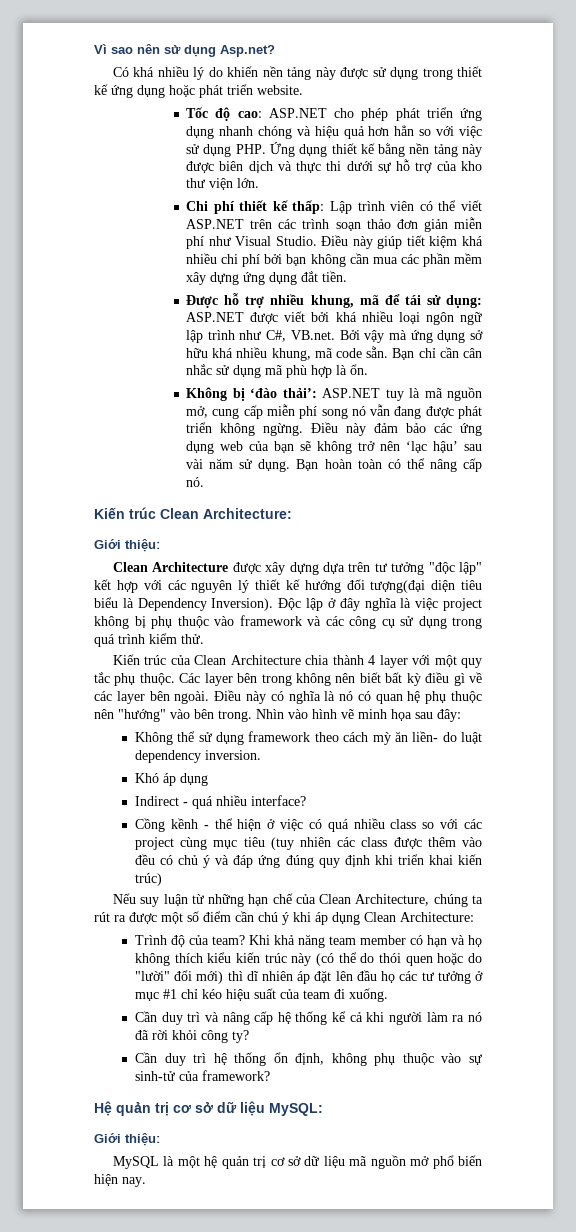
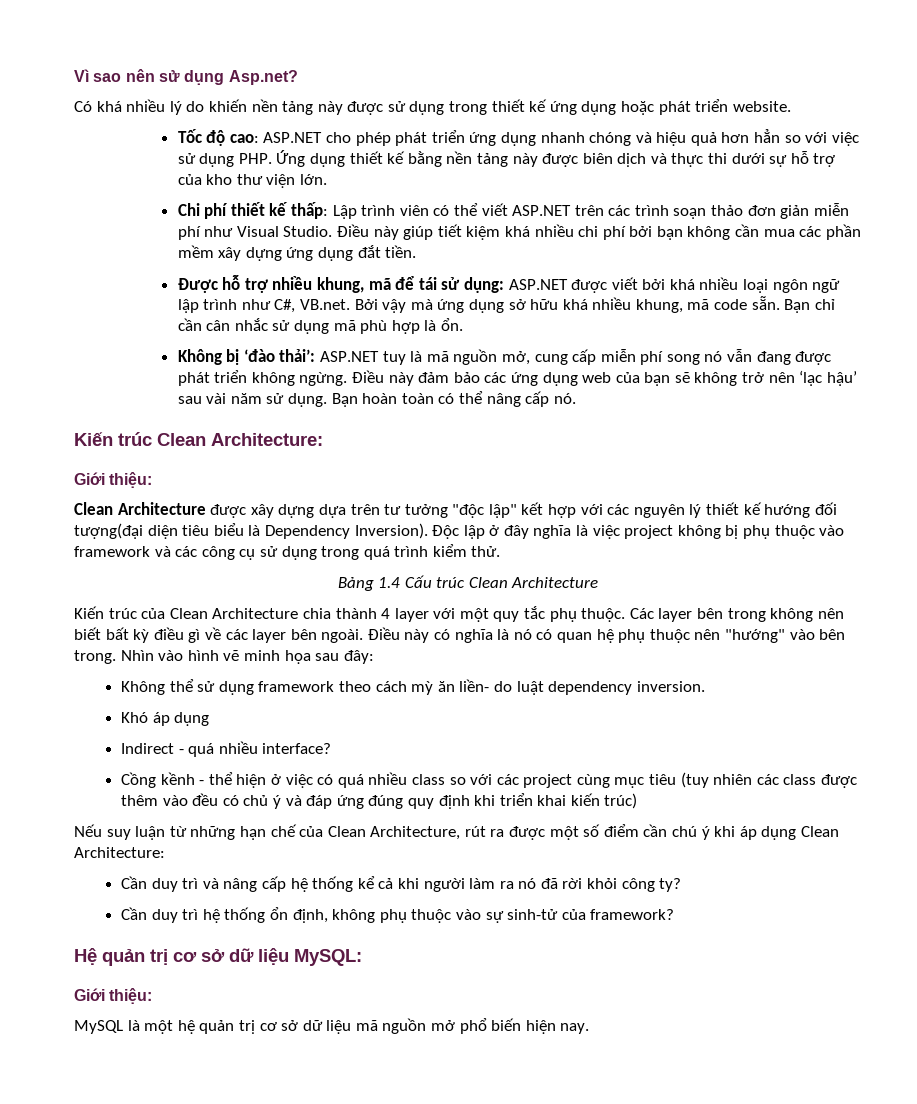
+ Bảng 1.4 Cấu trúc Clean Architecture
- Nếu suy luận từ những hạn chế của Clean Architecture, chúng ta rút ra được một số điểm cần chú ý khi áp dụng Clean Architecture:
+ Nếu suy luận từ những hạn chế của Clean Architecture, rút ra được một số điểm cần chú ý khi áp dụng Clean Architecture:
- Trình độ của team? Khi khả năng team member có hạn và họ không thích kiểu kiến trúc này (có thể do thói quen hoặc do "lười" đổi mới) thì dĩ nhiên áp đặt lên đầu họ các tư tưởng ở mục #1 chỉ kéo hiệu suất của team đi xuống.

